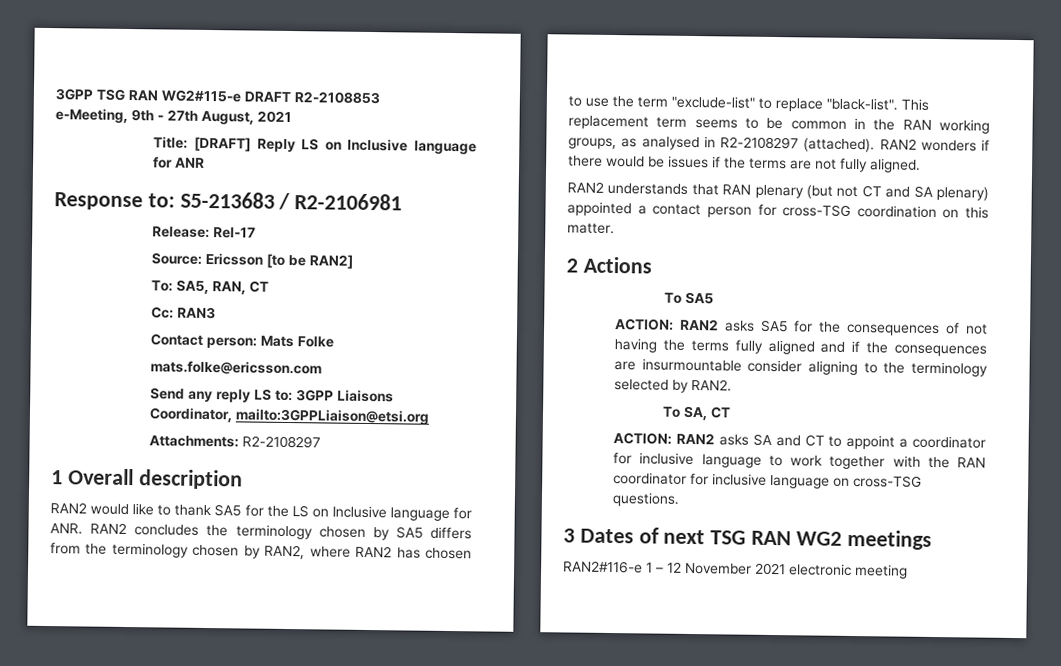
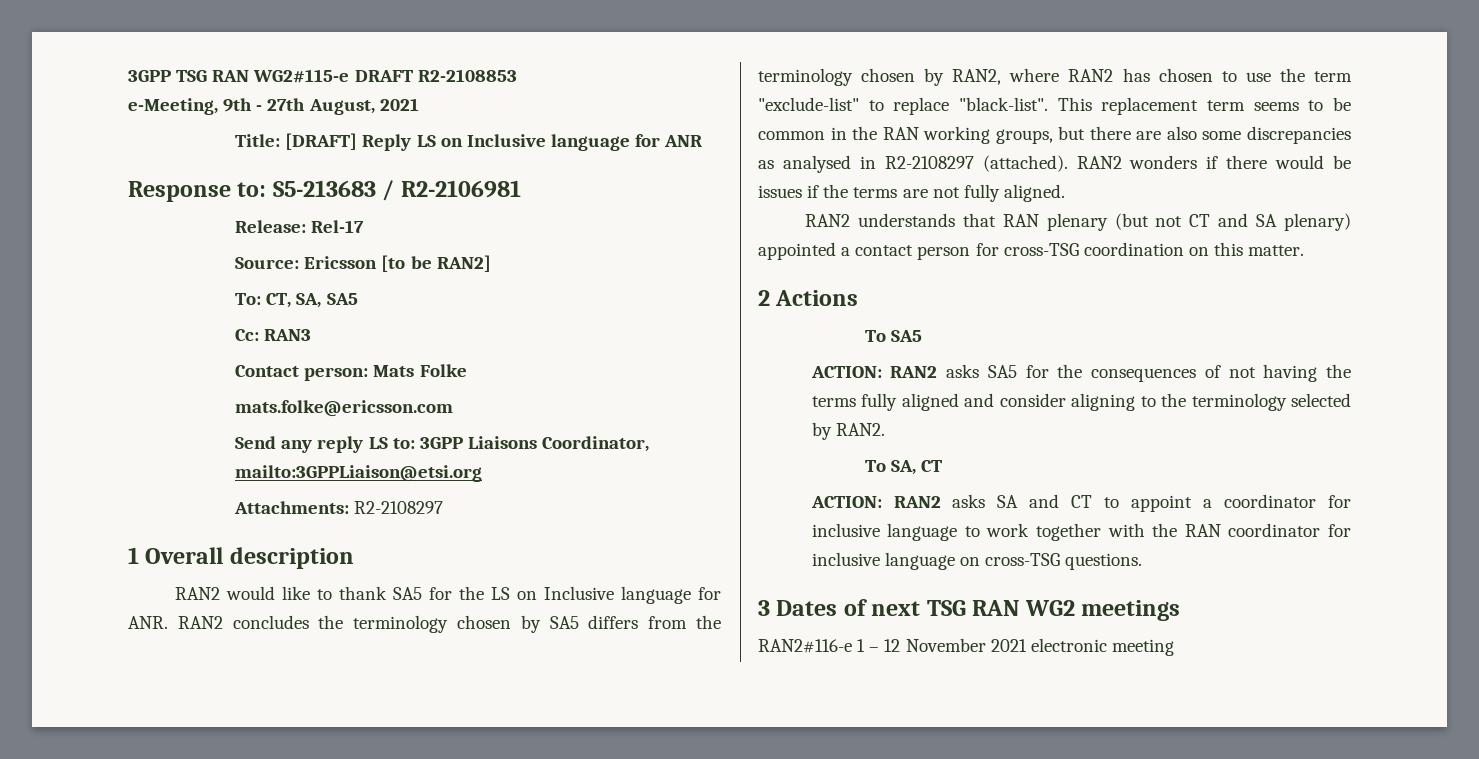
- To: SA5, RAN, CT
+ To: CT, SA, SA5
- This replacement term seems to be common in the RAN working groups, as analysed in R2-2108297 (attached).
+ This replacement term seems to be common in the RAN working groups, but there are also some discrepancies as analysed in R2-2108297 (attached).
- ACTION: RAN2 asks SA5 for the consequences of not having the terms fully aligned and if the consequences are insurmountable consider aligning to the terminology selected by RAN2.
+ ACTION: RAN2 asks SA5 for the consequences of not having the terms fully aligned and consider aligning to the terminology selected by RAN2.

